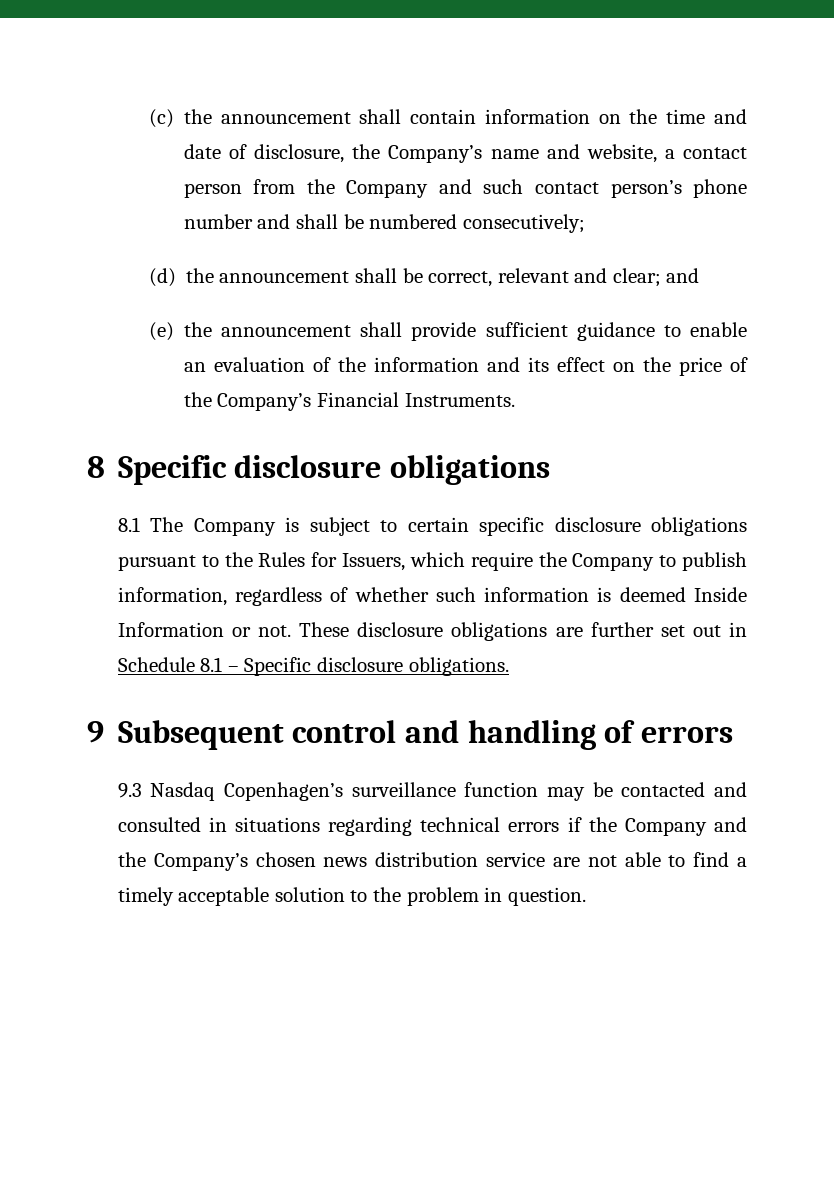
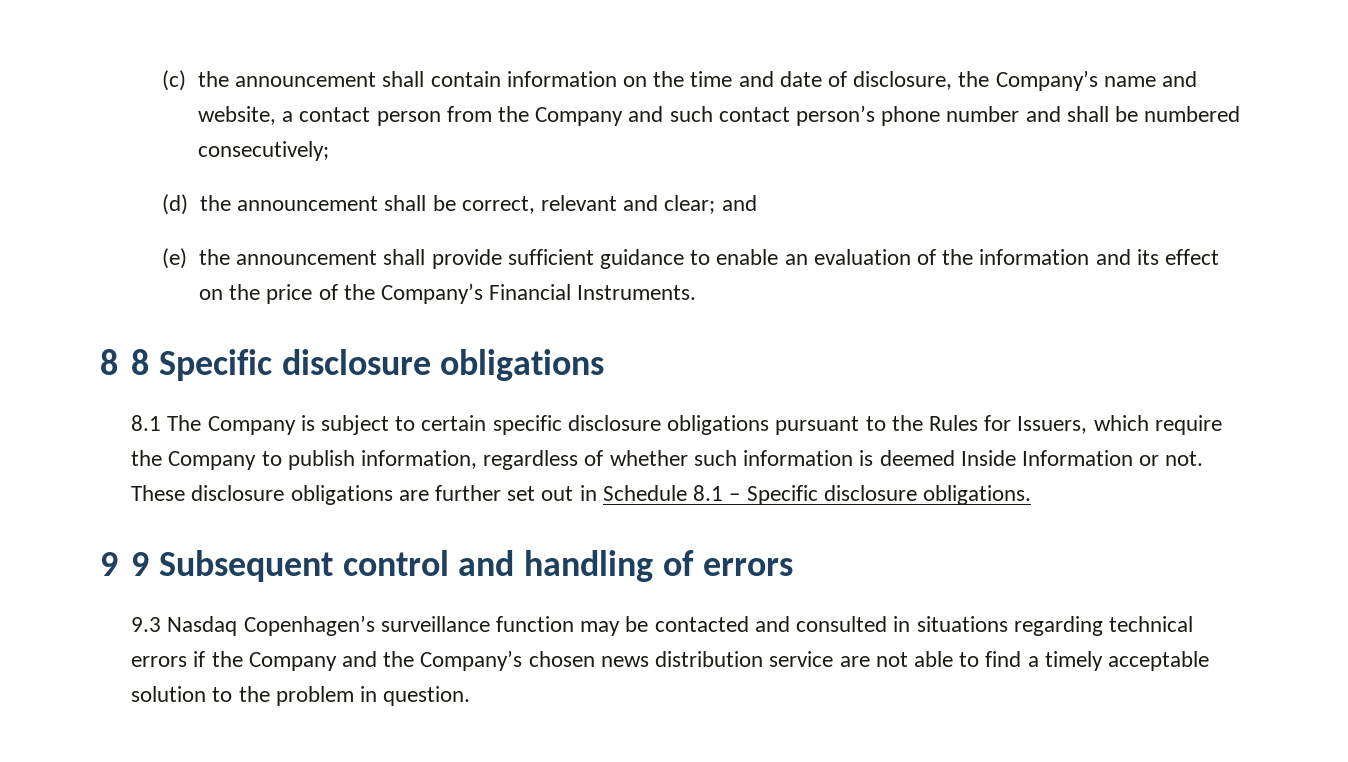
- 8 Specific disclosure obligations
+ 8 8 Specific disclosure obligations
- 9 Subsequent control and handling of errors
+ 9 9 Subsequent control and handling of errors

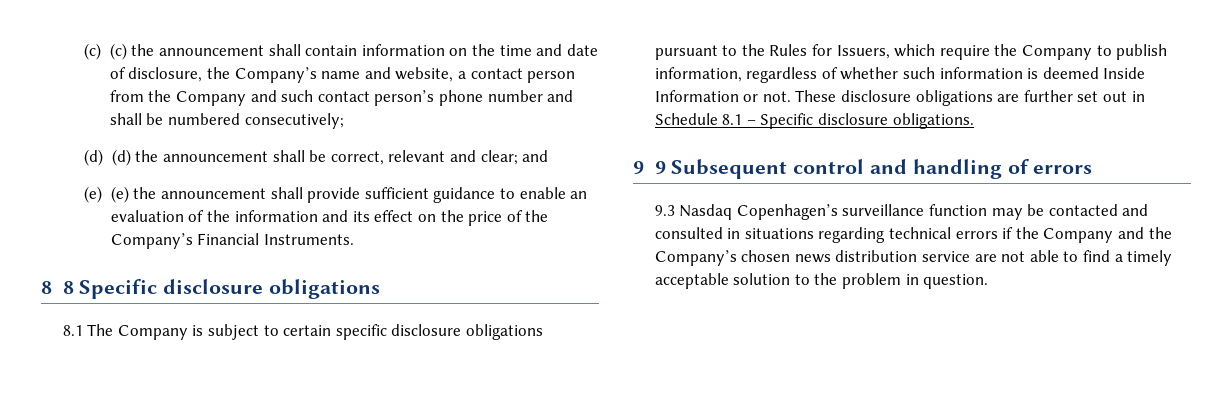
- (c) the announcement shall contain information on the time and date of disclosure, the Company’s name and website, a contact person from the Company and such contact person’s phone number and shall be numbered consecutively;
+ (c) (c) the announcement shall contain information on the time and date of disclosure, the Company’s name and website, a contact person from the Company and such contact person’s phone number and shall be numbered consecutively;
- (d) the announcement shall be correct, relevant and clear; and
+ (d) (d) the announcement shall be correct, relevant and clear; and
- (e) the announcement shall provide sufficient guidance to enable an evaluation of the information and its effect on the price of the Company’s Financial Instruments.
+ (e) (e) the announcement shall provide sufficient guidance to enable an evaluation of the information and its effect on the price of the Company’s Financial Instruments.

